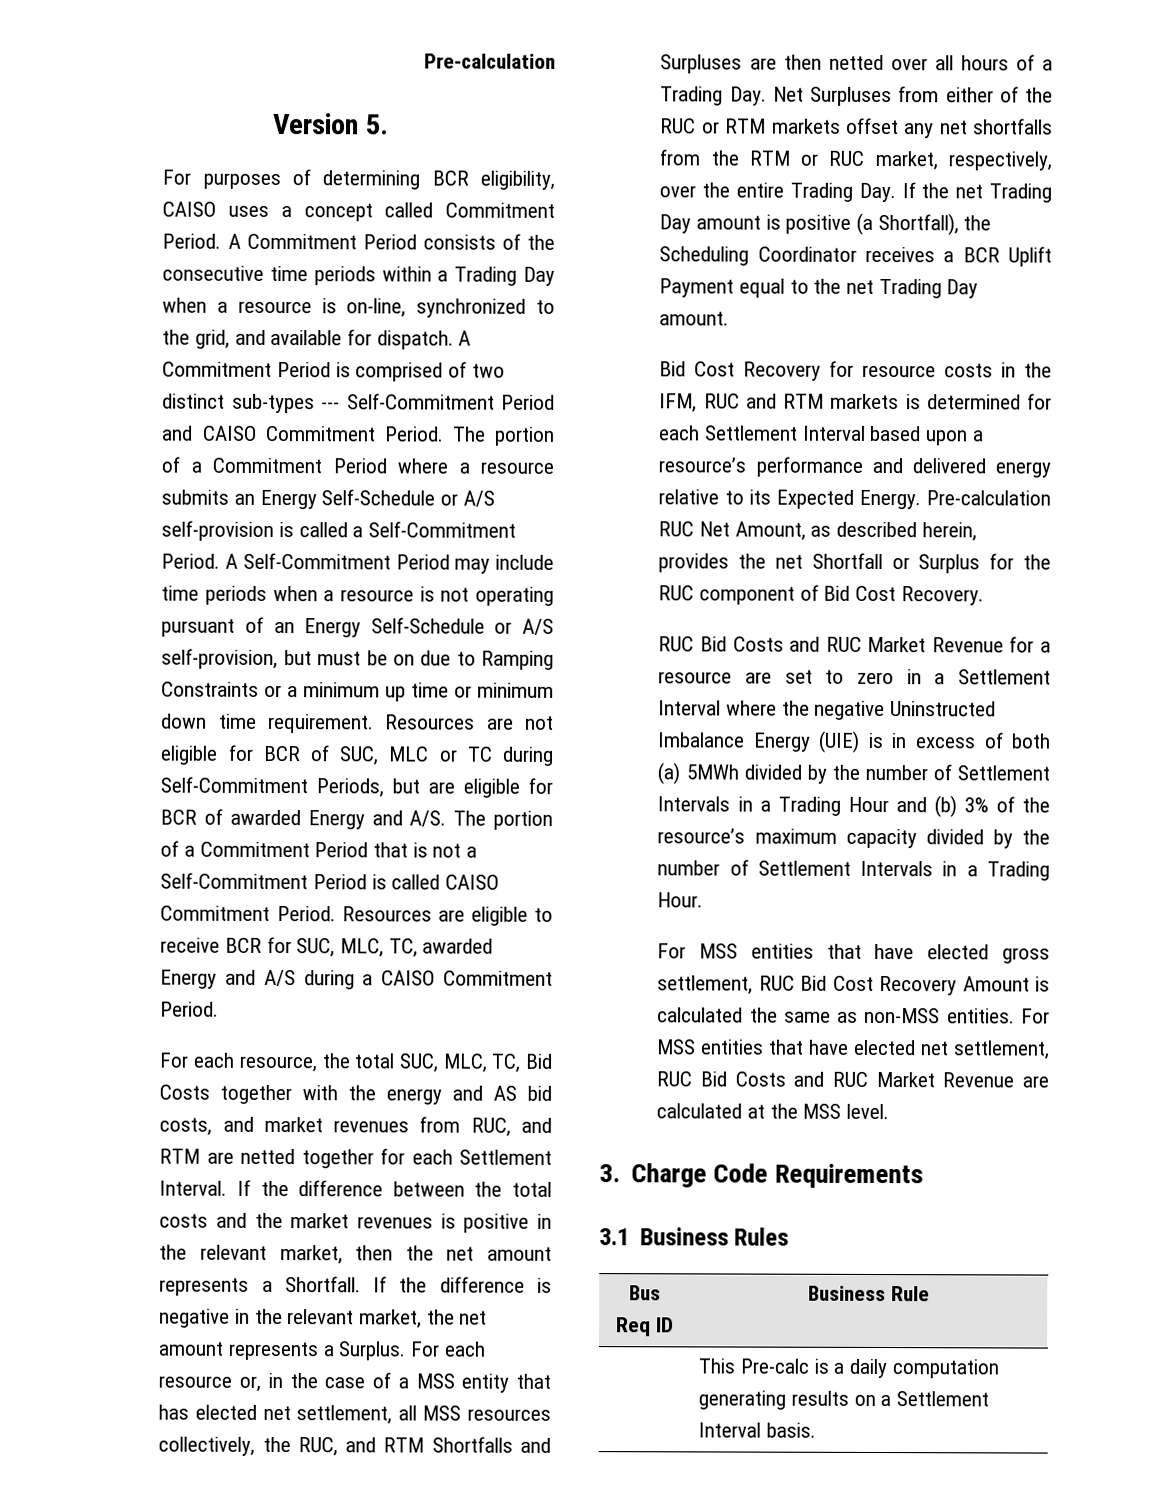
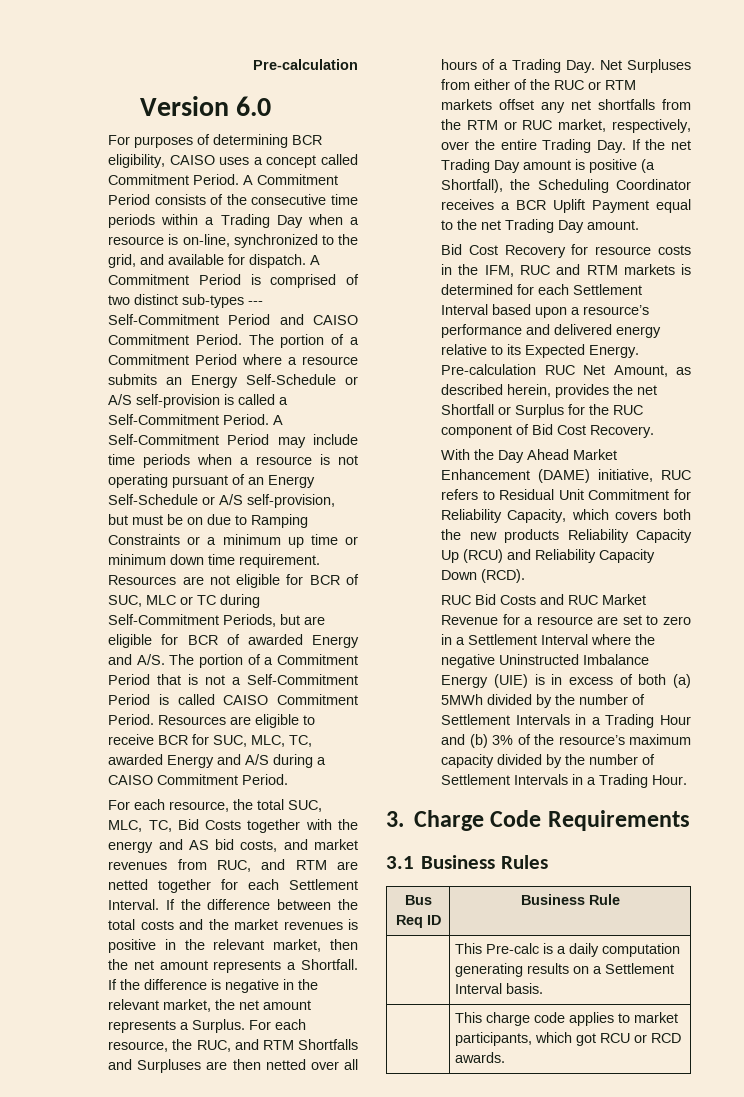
- Version 5.
+ Version 6.0
- For each resource or, in the case of a MSS entity that has elected net settlement, all MSS resources collectively, the RUC, and RTM Shortfalls and Surpluses are then netted over all hours of a Trading Day. Net Surpluses from either of the RUC or RTM markets offset any net shortfalls from the RTM or RUC market, respectively, over the entire Trading Day. If the net Trading Day amount is positive (a Shortfall), the Scheduling Coordinator receives a BCR Uplift Payment equal to the net Trading Day amount.
+ For each resource, the RUC, and RTM Shortfalls and Surpluses are then netted over all hours of a Trading Day. Net Surpluses from either of the RUC or RTM markets offset any net shortfalls from the RTM or RUC market, respectively, over the entire Trading Day. If the net Trading Day amount is positive (a Shortfall), the Scheduling Coordinator receives a BCR Uplift Payment equal to the net Trading Day amount.
+ With the Day Ahead Market Enhancement (DAME) initiative, RUC refers to Residual Unit Commitment for Reliability Capacity, which covers both the new products Reliability Capacity Up (RCU) and Reliability Capacity Down (RCD).
- For MSS entities that have elected gross settlement, RUC Bid Cost Recovery Amount is calculated the same as non-MSS entities. For MSS entities that have elected net settlement, RUC Bid Costs and RUC Market Revenue are calculated at the MSS level.
+ | This charge code applies to market participants, which got RCU or RCD awards.

